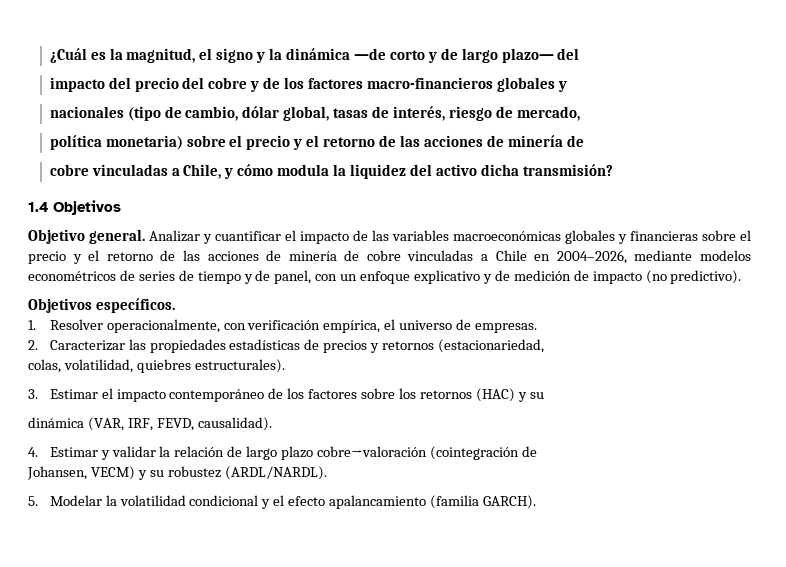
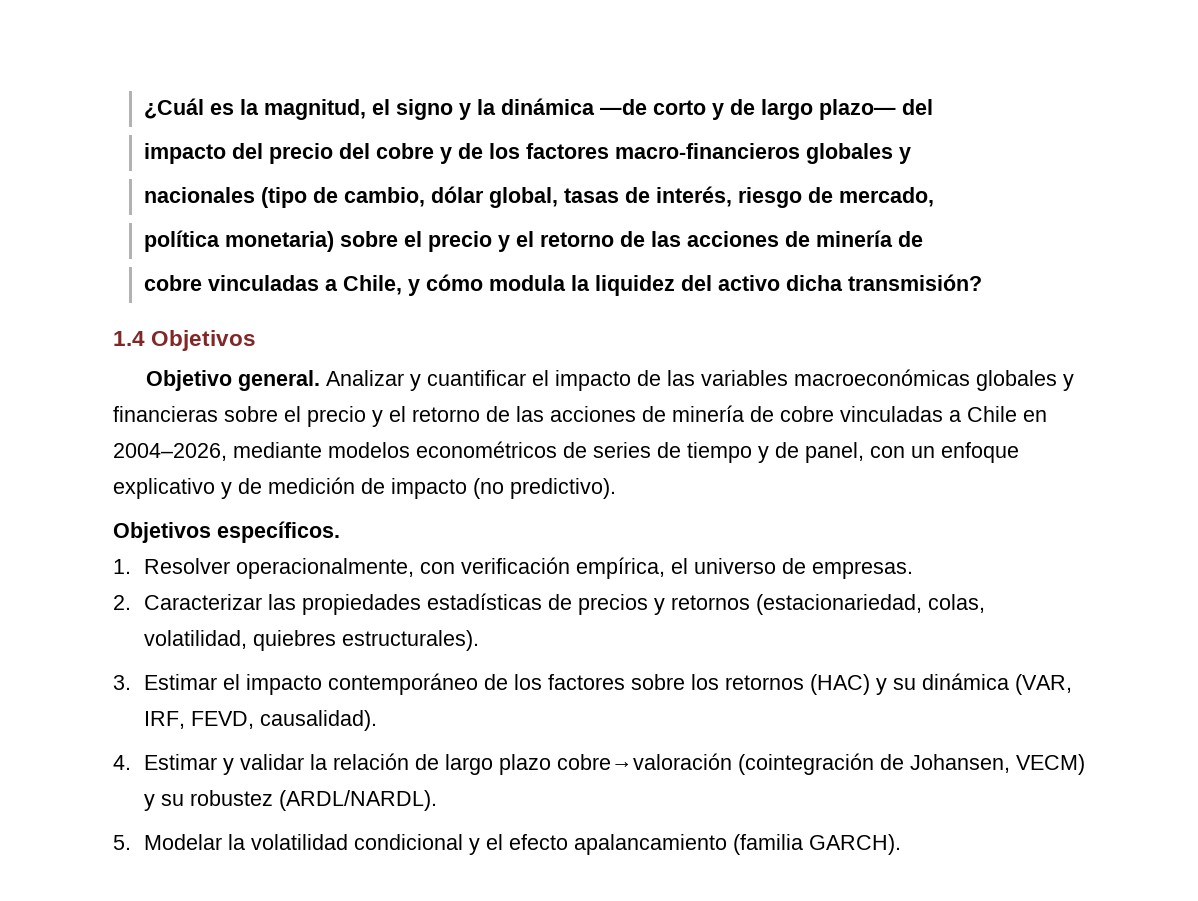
- 2. Caracterizar las propiedades estadísticas de precios y retornos (estacionariedad,
- colas, volatilidad, quiebres estructurales).
+ 2. Caracterizar las propiedades estadísticas de precios y retornos (estacionariedad, colas, volatilidad, quiebres estructurales).
- 3. Estimar el impacto contemporáneo de los factores sobre los retornos (HAC) y su
- dinámica (VAR, IRF, FEVD, causalidad).
+ 3. Estimar el impacto contemporáneo de los factores sobre los retornos (HAC) y su dinámica (VAR, IRF, FEVD, causalidad).
- 4. Estimar y validar la relación de largo plazo cobre→valoración (cointegración de
- Johansen, VECM) y su robustez (ARDL/NARDL).
+ 4. Estimar y validar la relación de largo plazo cobre→valoración (cointegración de Johansen, VECM) y su robustez (ARDL/NARDL).

